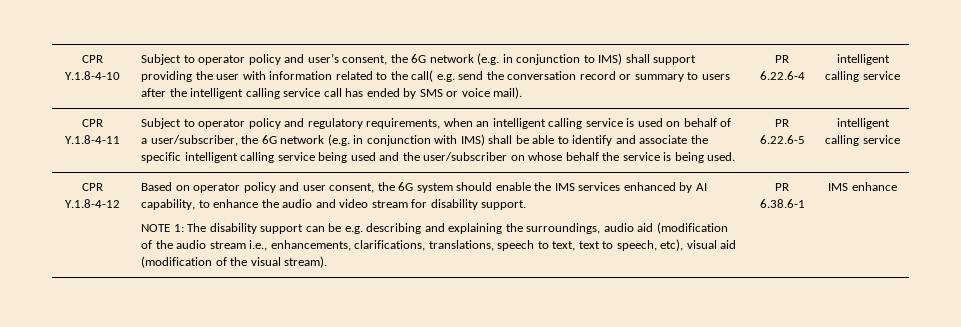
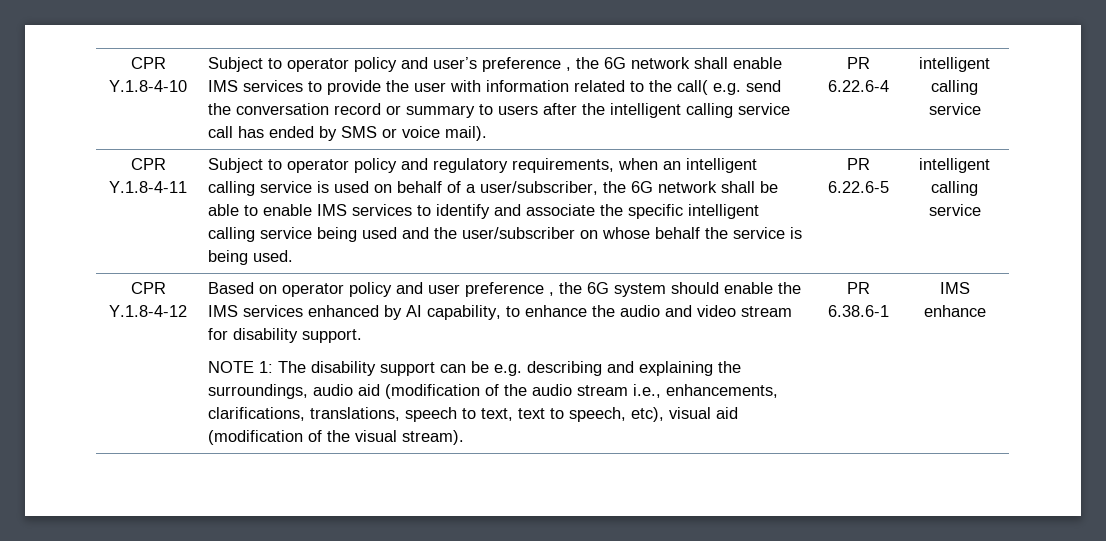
- Subject to operator policy and user’s consent, the 6G network (e.g. in conjunction to IMS) shall support providing the user with information related to the call( e.g. send the conversation record or summary to users after the intelligent calling service call has ended by SMS or voice mail).
+ Subject to operator policy and user’s preference , the 6G network shall enable IMS services to provide the user with information related to the call( e.g. send the conversation record or summary to users after the intelligent calling service call has ended by SMS or voice mail).
- Subject to operator policy and regulatory requirements, when an intelligent calling service is used on behalf of a user/subscriber, the 6G network (e.g. in conjunction with IMS) shall be able to identify and associate the specific intelligent calling service being used and the user/subscriber on whose behalf the service is being used.
+ Subject to operator policy and regulatory requirements, when an intelligent calling service is used on behalf of a user/subscriber, the 6G network shall be able to enable IMS services to identify and associate the specific intelligent calling service being used and the user/subscriber on whose behalf the service is being used.
- Based on operator policy and user consent, the 6G system should enable the IMS services enhanced by AI capability, to enhance the audio and video stream for disability support.
+ Based on operator policy and user preference , the 6G system should enable the IMS services enhanced by AI capability, to enhance the audio and video stream for disability support.

